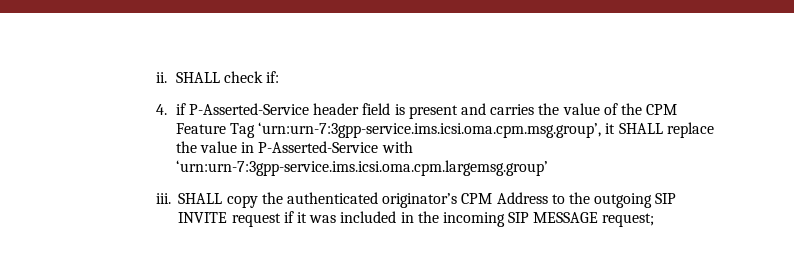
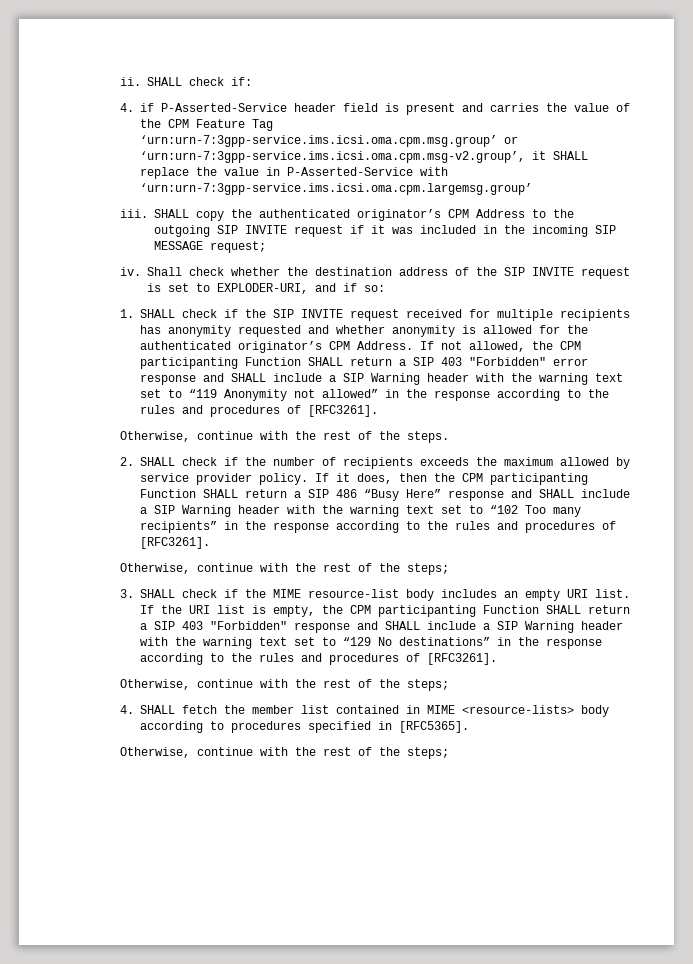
- 4. if P-Asserted-Service header field is present and carries the value of the CPM Feature Tag ‘urn:urn-7:3gpp-service.ims.icsi.oma.cpm.msg.group’, it SHALL replace the value in P-Asserted-Service with ‘urn:urn-7:3gpp-service.ims.icsi.oma.cpm.largemsg.group’
+ 4. if P-Asserted-Service header field is present and carries the value of the CPM Feature Tag ‘urn:urn-7:3gpp-service.ims.icsi.oma.cpm.msg.group’ or ‘urn:urn-7:3gpp-service.ims.icsi.oma.cpm.msg-v2.group’, it SHALL replace the value in P-Asserted-Service with ‘urn:urn-7:3gpp-service.ims.icsi.oma.cpm.largemsg.group’
+ iv. Shall check whether the destination address of the SIP INVITE request is set to EXPLODER-URI, and if so:
+ 1. SHALL check if the SIP INVITE request received for multiple recipients has anonymity requested and whether anonymity is allowed for the authenticated originator’s CPM Address. If not allowed, the CPM participanting Function SHALL return a SIP 403 "Forbidden" error response and SHALL include a SIP Warning header with the warning text set to “119 Anonymity not allowed” in the response according to the rules and procedures of [RFC3261].
+ Otherwise, continue with the rest of the steps.
+ 2. SHALL check if the number of recipients exceeds the maximum allowed by service provider policy. If it does, then the CPM participanting Function SHALL return a SIP 486 “Busy Here” response and SHALL include a SIP Warning header with the warning text set to “102 Too many recipients” in the response according to the rules and procedures of [RFC3261].
+ Otherwise, continue with the rest of the steps;
+ 3. SHALL check if the MIME resource-list body includes an empty URI list. If the URI list is empty, the CPM participanting Function SHALL return a SIP 403 "Forbidden" response and SHALL include a SIP Warning header with the warning text set to “129 No destinations” in the response according to the rules and procedures of [RFC3261].
+ Otherwise, continue with the rest of the steps;
+ 4. SHALL fetch the member list contained in MIME <resource-lists> body according to procedures specified in [RFC5365].
+ Otherwise, continue with the rest of the steps;

